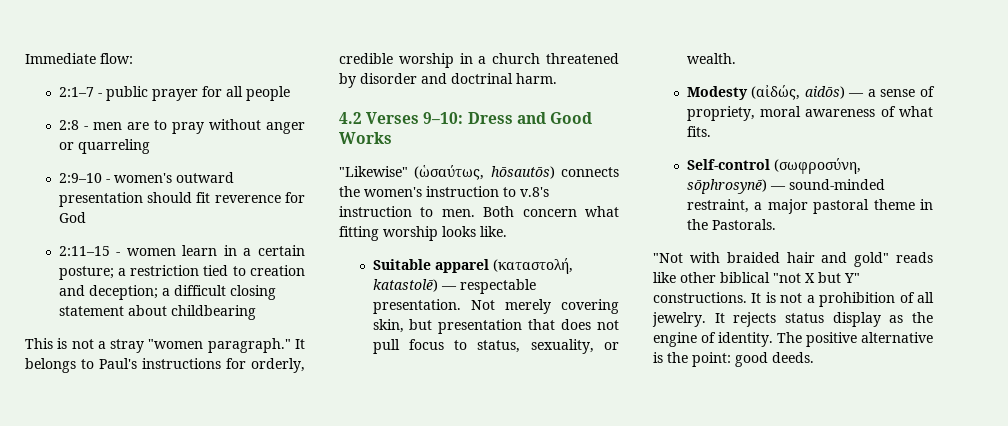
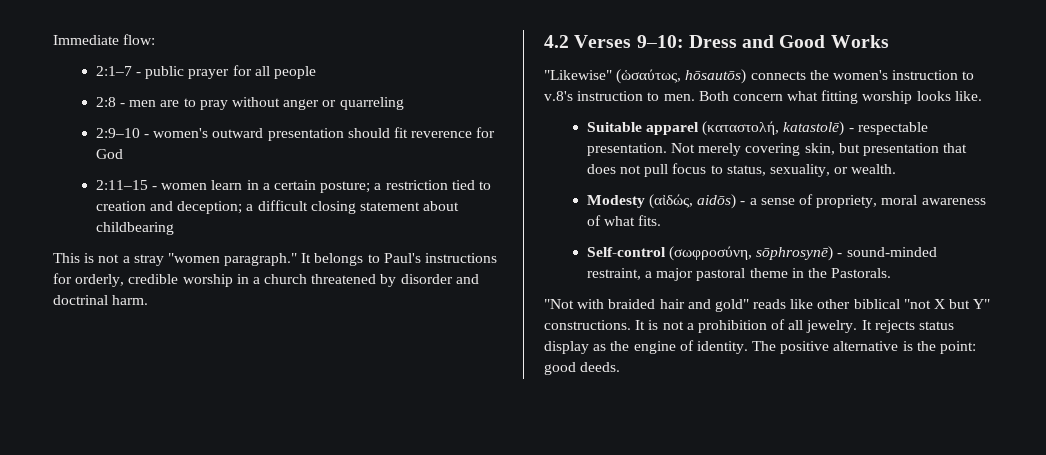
- Suitable apparel (καταστολή, katastolē) — respectable presentation.
+ Suitable apparel (καταστολή, katastolē) - respectable presentation.
- Modesty (αἰδώς, aidōs) — a sense of propriety, moral awareness of what fits.
+ Modesty (αἰδώς, aidōs) - a sense of propriety, moral awareness of what fits.
- Self-control (σωφροσύνη, sōphrosynē) — sound-minded restraint, a major pastoral theme in the Pastorals.
+ Self-control (σωφροσύνη, sōphrosynē) - sound-minded restraint, a major pastoral theme in the Pastorals.

